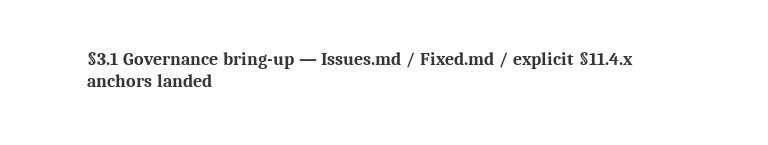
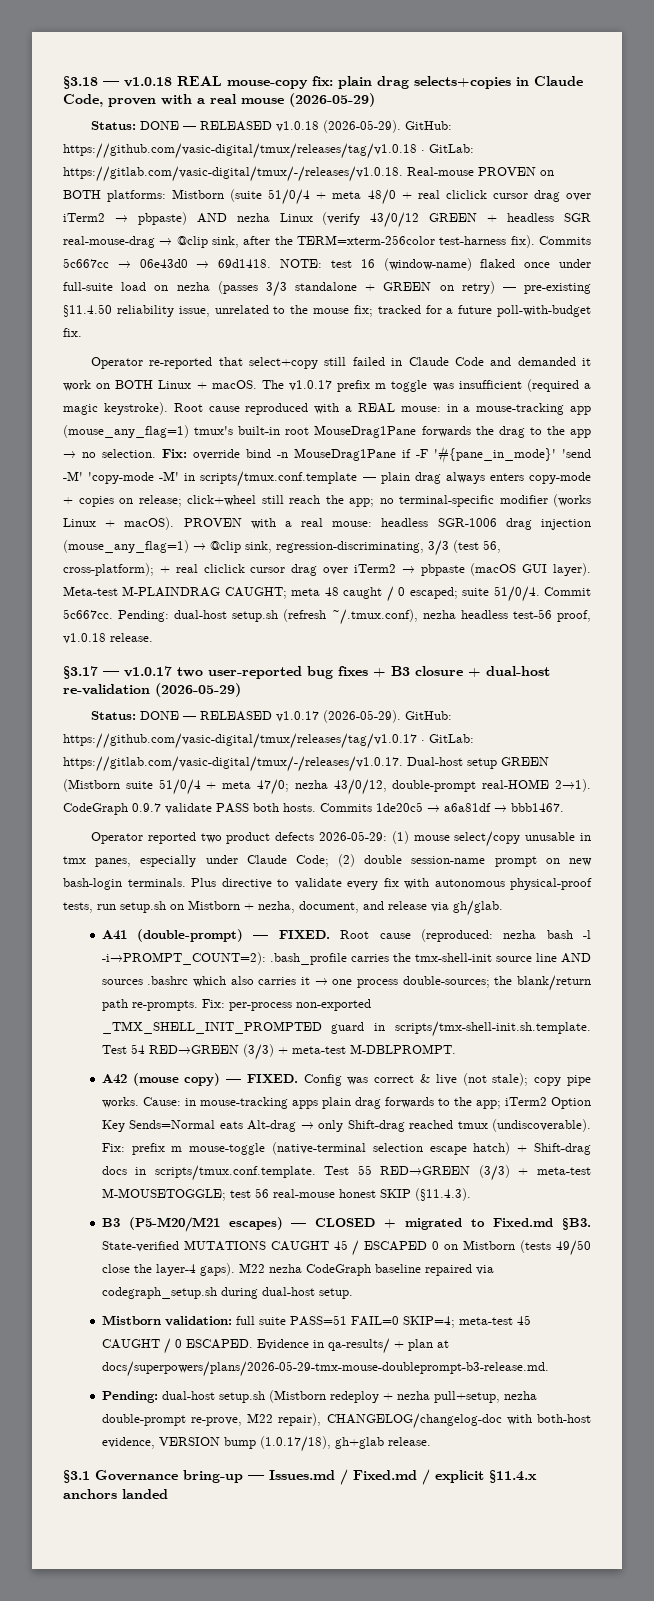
+ §3.18 — v1.0.18 REAL mouse-copy fix: plain drag selects+copies in Claude Code, proven with a real mouse (2026-05-29)
+ Status: DONE — RELEASED v1.0.18 (2026-05-29). GitHub: https://github.com/vasic-digital/tmux/releases/tag/v1.0.18 · GitLab: https://gitlab.com/vasic-digital/tmux/-/releases/v1.0.18. Real-mouse PROVEN on BOTH platforms: Mistborn (suite 51/0/4 + meta 48/0 + real cliclick cursor drag over iTerm2 → pbpaste) AND nezha Linux (verify 43/0/12 GREEN + headless SGR real-mouse-drag → @clip sink, after the TERM=xterm-256color test-harness fix). Commits 5c667cc → 06e43d0 → 69d1418. NOTE: test 16 (window-name) flaked once under full-suite load on nezha (passes 3/3 standalone + GREEN on retry) — pre-existing §11.4.50 reliability issue, unrelated to the mouse fix; tracked for a future poll-with-budget fix.
+ Operator re-reported that select+copy still failed in Claude Code and demanded it work on BOTH Linux + macOS. The v1.0.17 prefix m toggle was insufficient (required a magic keystroke). Root cause reproduced with a REAL mouse: in a mouse-tracking app (mouse_any_flag=1) tmux's built-in root MouseDrag1Pane forwards the drag to the app → no selection. Fix: override bind -n MouseDrag1Pane if -F '#{pane_in_mode}' 'send -M' 'copy-mode -M' in scripts/tmux.conf.template — plain drag always enters copy-mode + copies on release; click+wheel still reach the app; no terminal-specific modifier (works Linux + macOS). PROVEN with a real mouse: headless SGR-1006 drag injection (mouse_any_flag=1) → @clip sink, regression-discriminating, 3/3 (test 56, cross-platform); + real cliclick cursor drag over iTerm2 → pbpaste (macOS GUI layer). Meta-test M-PLAINDRAG CAUGHT; meta 48 caught / 0 escaped; suite 51/0/4. Commit 5c667cc. Pending: dual-host setup.sh (refresh ~/.tmux.conf), nezha headless test-56 proof, v1.0.18 release.
+ §3.17 — v1.0.17 two user-reported bug fixes + B3 closure + dual-host re-validation (2026-05-29)
+ Status: DONE — RELEASED v1.0.17 (2026-05-29). GitHub: https://github.com/vasic-digital/tmux/releases/tag/v1.0.17 · GitLab: https://gitlab.com/vasic-digital/tmux/-/releases/v1.0.17. Dual-host setup GREEN (Mistborn suite 51/0/4 + meta 47/0; nezha 43/0/12, double-prompt real-HOME 2→1). CodeGraph 0.9.7 validate PASS both hosts. Commits 1de20c5 → a6a81df → bbb1467.
+ Operator reported two product defects 2026-05-29: (1) mouse select/copy unusable in tmx panes, especially under Claude Code; (2) double session-name prompt on new bash-login terminals. Plus directive to validate every fix with autonomous physical-proof tests, run setup.sh on Mistborn + nezha, document, and release via gh/glab.
+ A41 (double-prompt) — FIXED. Root cause (reproduced: nezha bash -l -i→PROMPT_COUNT=2): .bash_profile carries the tmx-shell-init source line AND sources .bashrc which also carries it → one process double-sources; the blank/return path re-prompts. Fix: per-process non-exported _TMX_SHELL_INIT_PROMPTED guard in scripts/tmx-shell-init.sh.template. Test 54 RED→GREEN (3/3) + meta-test M-DBLPROMPT.
+ A42 (mouse copy) — FIXED. Config was correct & live (not stale); copy pipe works. Cause: in mouse-tracking apps plain drag forwards to the app; iTerm2 Option Key Sends=Normal eats Alt-drag → only Shift-drag reached tmux (undiscoverable). Fix: prefix m mouse-toggle (native-terminal selection escape hatch) + Shift-drag docs in scripts/tmux.conf.template. Test 55 RED→GREEN (3/3) + meta-test M-MOUSETOGGLE; test 56 real-mouse honest SKIP (§11.4.3).
+ B3 (P5-M20/M21 escapes) — CLOSED + migrated to Fixed.md §B3. State-verified MUTATIONS CAUGHT 45 / ESCAPED 0 on Mistborn (tests 49/50 close the layer-4 gaps). M22 nezha CodeGraph baseline repaired via codegraph_setup.sh during dual-host setup.
+ Mistborn validation: full suite PASS=51 FAIL=0 SKIP=4; meta-test 45 CAUGHT / 0 ESCAPED. Evidence in qa-results/ + plan at docs/superpowers/plans/2026-05-29-tmx-mouse-doubleprompt-b3-release.md.
+ Pending: dual-host setup.sh (Mistborn redeploy + nezha pull+setup, nezha double-prompt re-prove, M22 repair), CHANGELOG/changelog-doc with both-host evidence, VERSION bump (1.0.17/18), gh+glab release.

